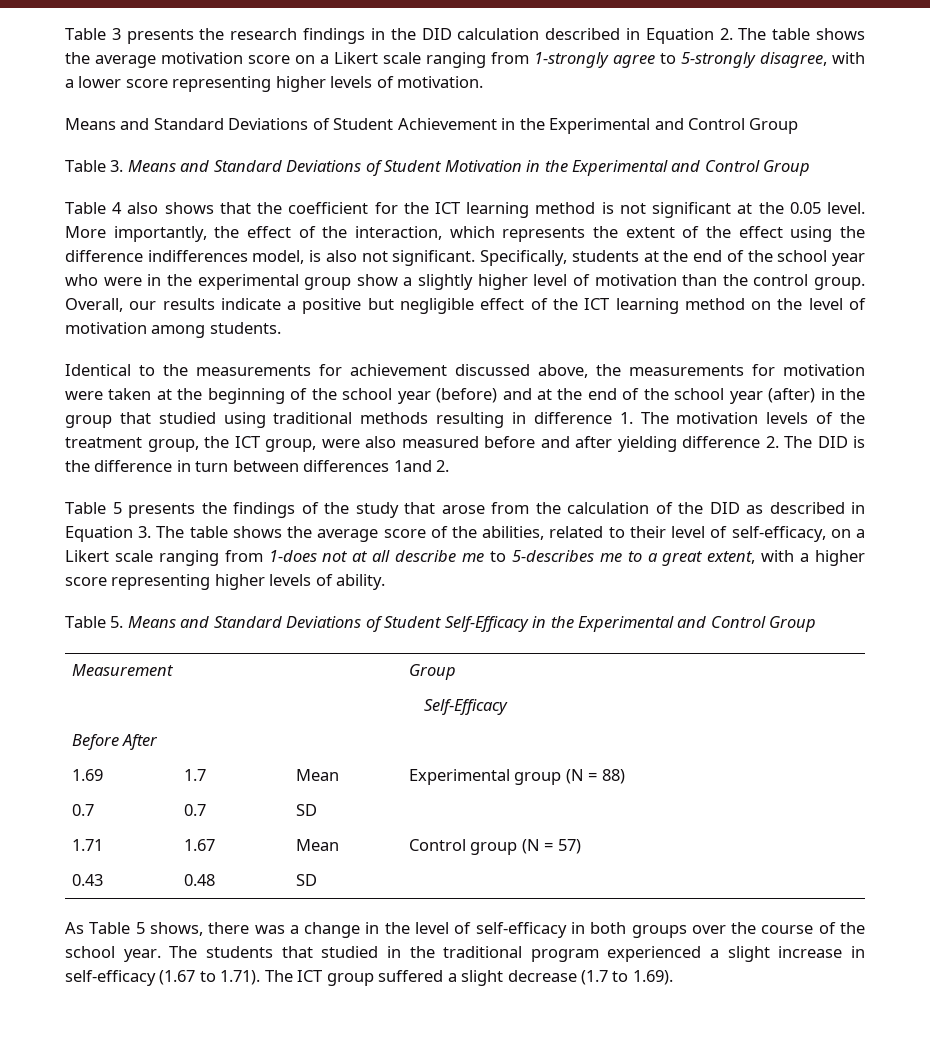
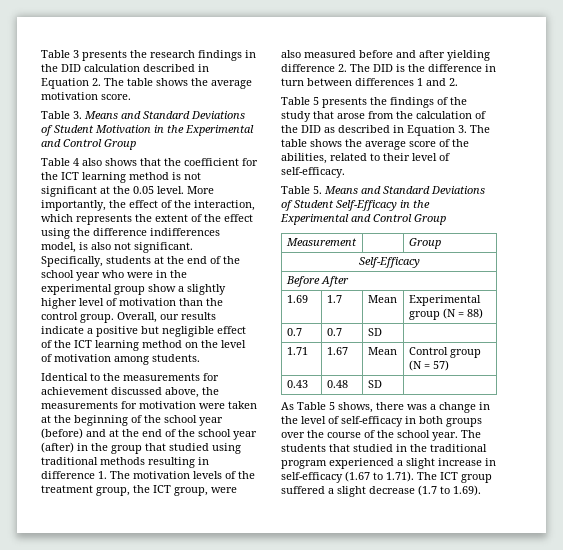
- Table 3 presents the research findings in the DID calculation described in Equation 2. The table shows the average motivation score on a Likert scale ranging from 1-strongly agree to 5-strongly disagree, with a lower score representing higher levels of motivation.
- Means and Standard Deviations of Student Achievement in the Experimental and Control Group
+ Table 3 presents the research findings in the DID calculation described in Equation 2. The table shows the average motivation score.
- Identical to the measurements for achievement discussed above, the measurements for motivation were taken at the beginning of the school year (before) and at the end of the school year (after) in the group that studied using traditional methods resulting in difference 1. The motivation levels of the treatment group, the ICT group, were also measured before and after yielding difference 2. The DID is the difference in turn between differences 1and 2.
+ Identical to the measurements for achievement discussed above, the measurements for motivation were taken at the beginning of the school year (before) and at the end of the school year (after) in the group that studied using traditional methods resulting in difference 1. The motivation levels of the treatment group, the ICT group, were also measured before and after yielding difference 2. The DID is the difference in turn between differences 1 and 2.
- Table 5 presents the findings of the study that arose from the calculation of the DID as described in Equation 3. The table shows the average score of the abilities, related to their level of self-efficacy, on a Likert scale ranging from 1-does not at all describe me to 5-describes me to a great extent, with a higher score representing higher levels of ability.
+ Table 5 presents the findings of the study that arose from the calculation of the DID as described in Equation 3. The table shows the average score of the abilities, related to their level of self-efficacy.

